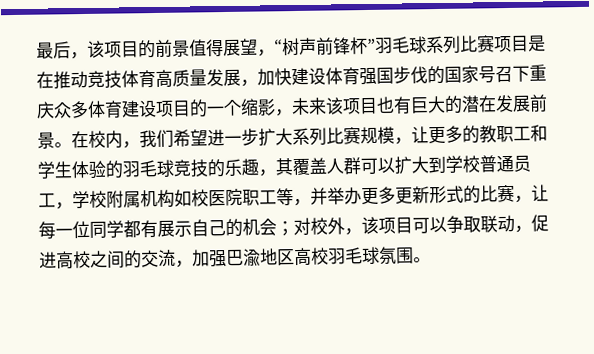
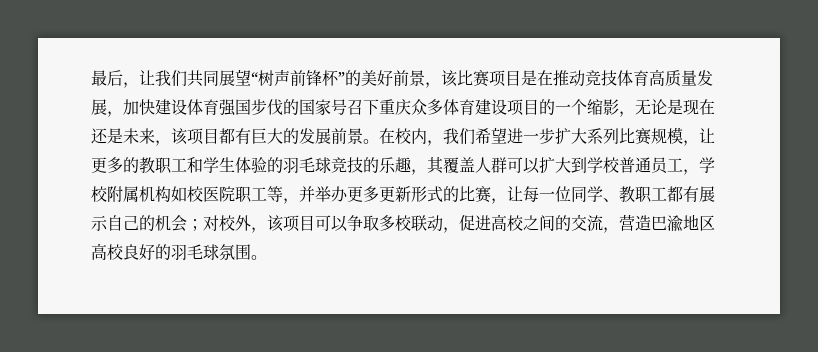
- 最后，该项目的前景值得展望，“树声前锋杯”羽毛球系列比赛项目是在推动竞技体育高质量发展，加快建设体育强国步伐的国家号召下重庆众多体育建设项目的一个缩影，未来该项目也有巨大的潜在发展前景。
+ 最后，让我们共同展望“树声前锋杯”的美好前景，该比赛项目是在推动竞技体育高质量发展，加快建设体育强国步伐的国家号召下重庆众多体育建设项目的一个缩影，无论是现在还是未来，该项目都有巨大的发展前景。
- 在校内，我们希望进一步扩大系列比赛规模，让更多的教职工和学生体验的羽毛球竞技的乐趣，其覆盖人群可以扩大到学校普通员工，学校附属机构如校医院职工等，并举办更多更新形式的比赛，让每一位同学都有展示自己的机会；
+ 在校内，我们希望进一步扩大系列比赛规模，让更多的教职工和学生体验的羽毛球竞技的乐趣，其覆盖人群可以扩大到学校普通员工，学校附属机构如校医院职工等，并举办更多更新形式的比赛，让每一位同学、教职工都有展示自己的机会；
- 对校外，该项目可以争取联动，促进高校之间的交流，加强巴渝地区高校羽毛球氛围。
+ 对校外，该项目可以争取多校联动，促进高校之间的交流，营造巴渝地区高校良好的羽毛球氛围。

